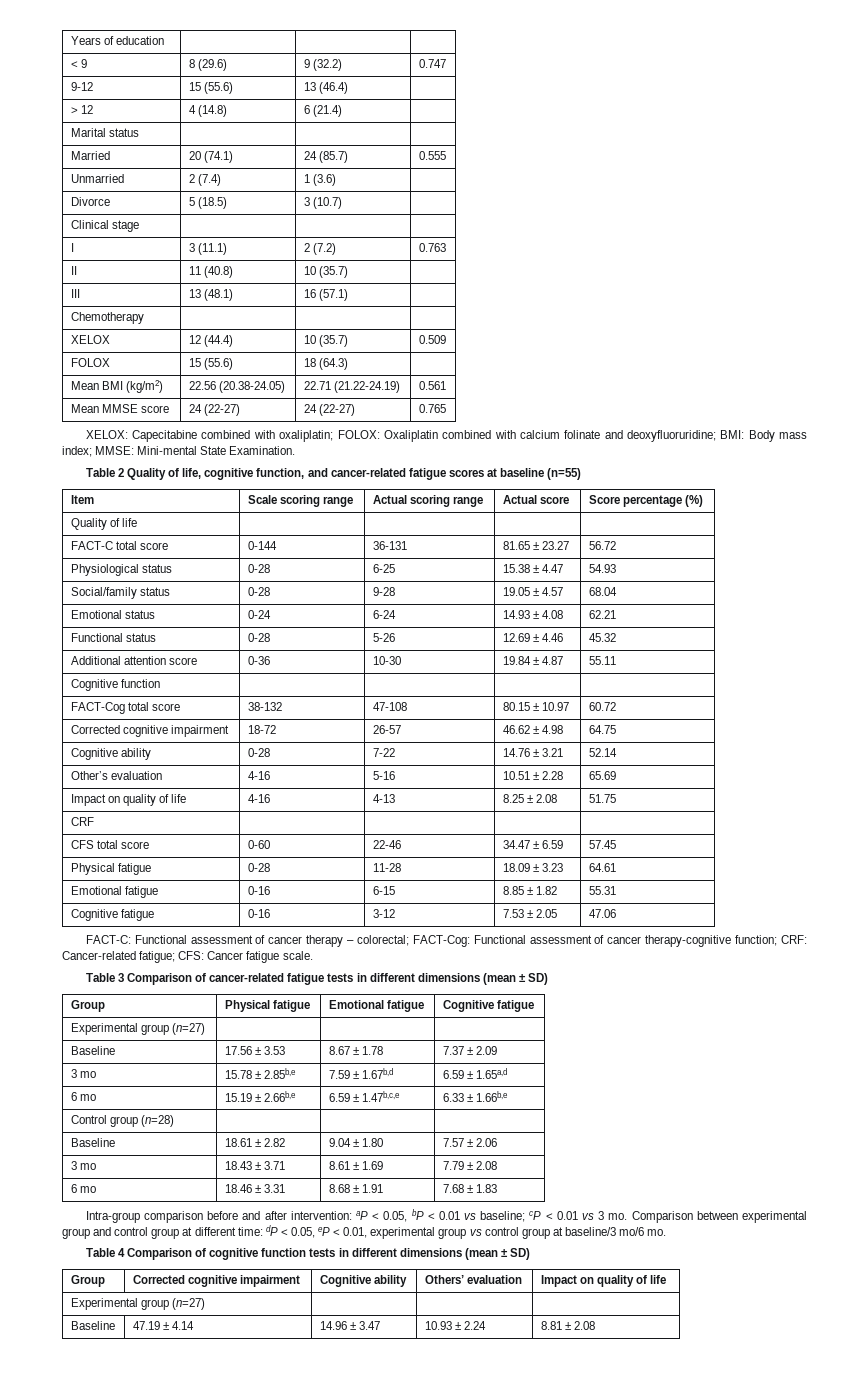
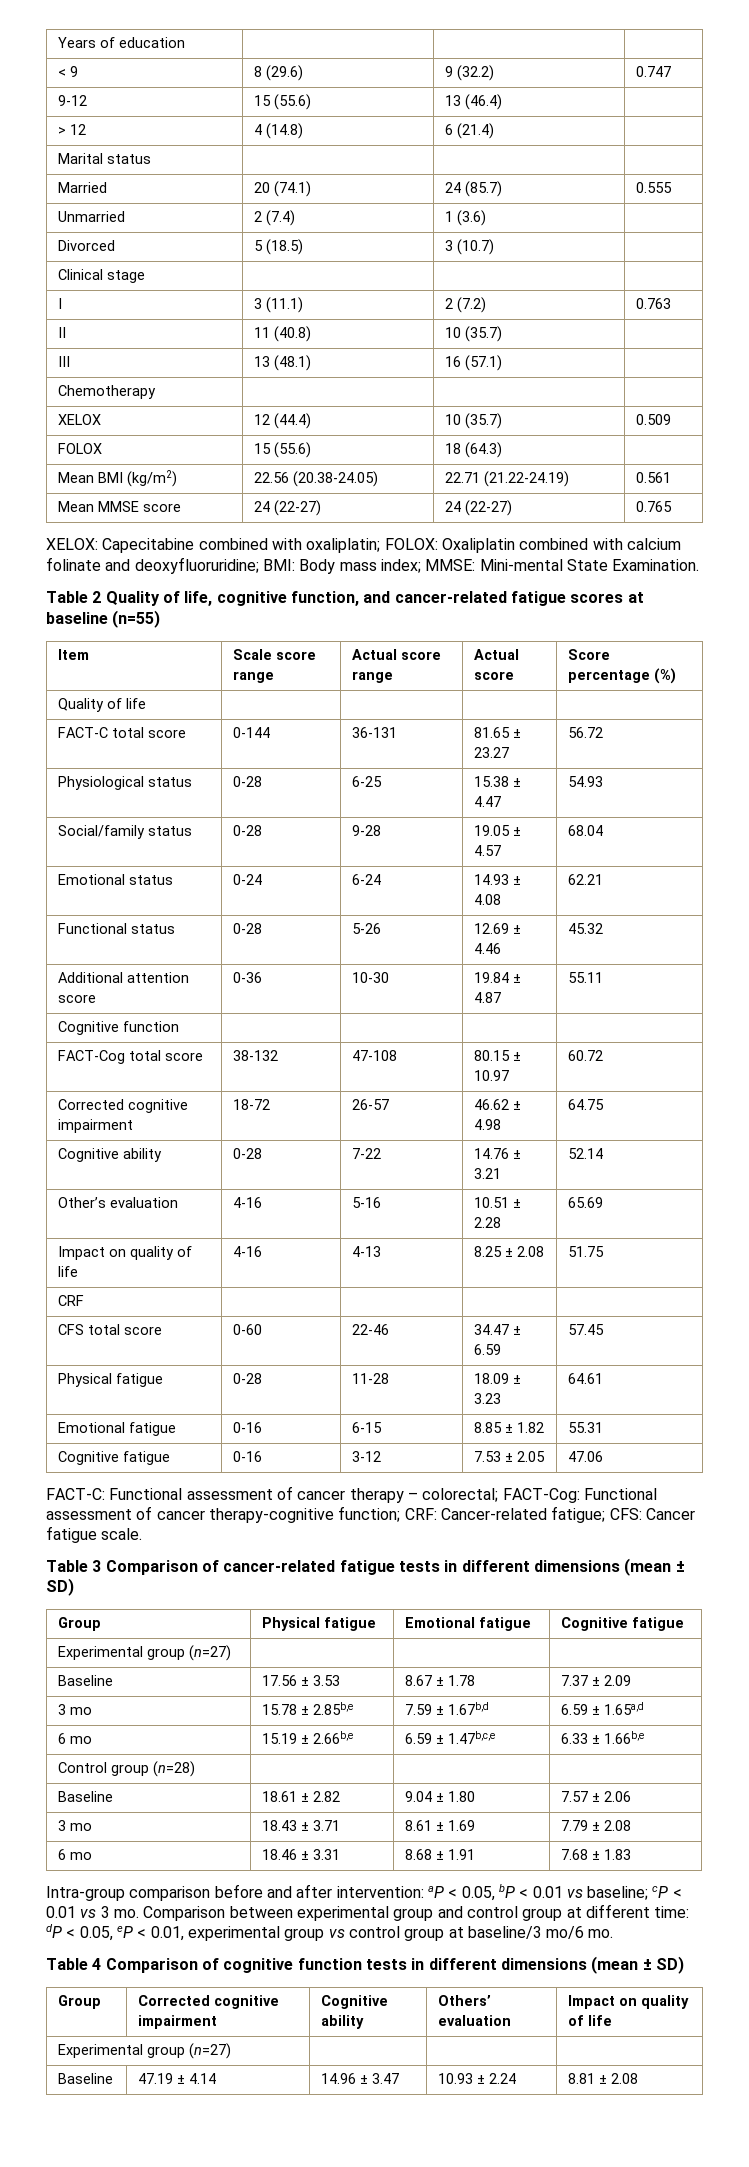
- Divorce | 5 (18.5) | 3 (10.7) |
+ Divorced | 5 (18.5) | 3 (10.7) |
- Item | Scale scoring range | Actual scoring range | Actual score | Score percentage (%)
+ Item | Scale score range | Actual score range | Actual score | Score percentage (%)

